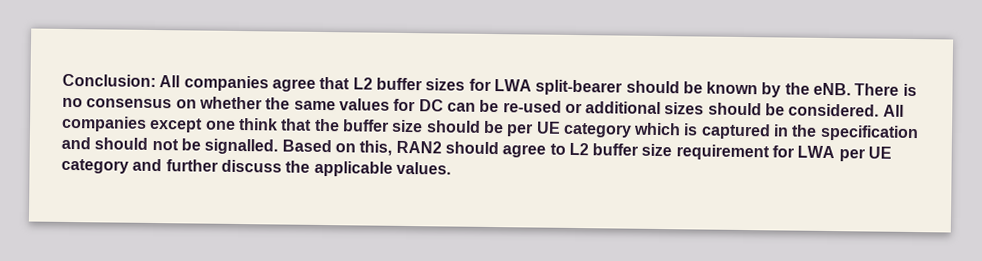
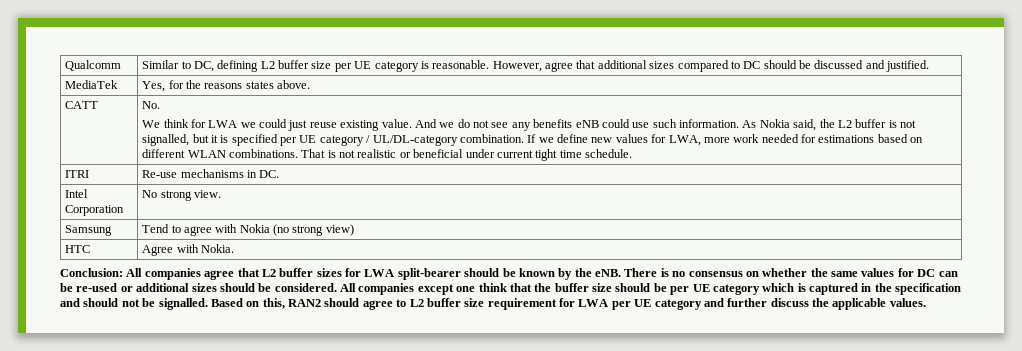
+ Qualcomm | Similar to DC, defining L2 buffer size per UE category is reasonable. However, agree that additional sizes compared to DC should be discussed and justified.
+ MediaTek | Yes, for the reasons states above.
+ CATT | No.
+ We think for LWA we could just reuse existing value. And we do not see any benefits eNB could use such information. As Nokia said, the L2 buffer is not signalled, but it is specified per UE category / UL/DL-category combination. If we define new values for LWA, more work needed for estimations based on different WLAN combinations. That is not realistic or beneficial under current tight time schedule.
+ ITRI | Re-use mechanisms in DC.
+ Intel Corporation | No strong view.
+ Samsung | Tend to agree with Nokia (no strong view)
+ HTC | Agree with Nokia.

